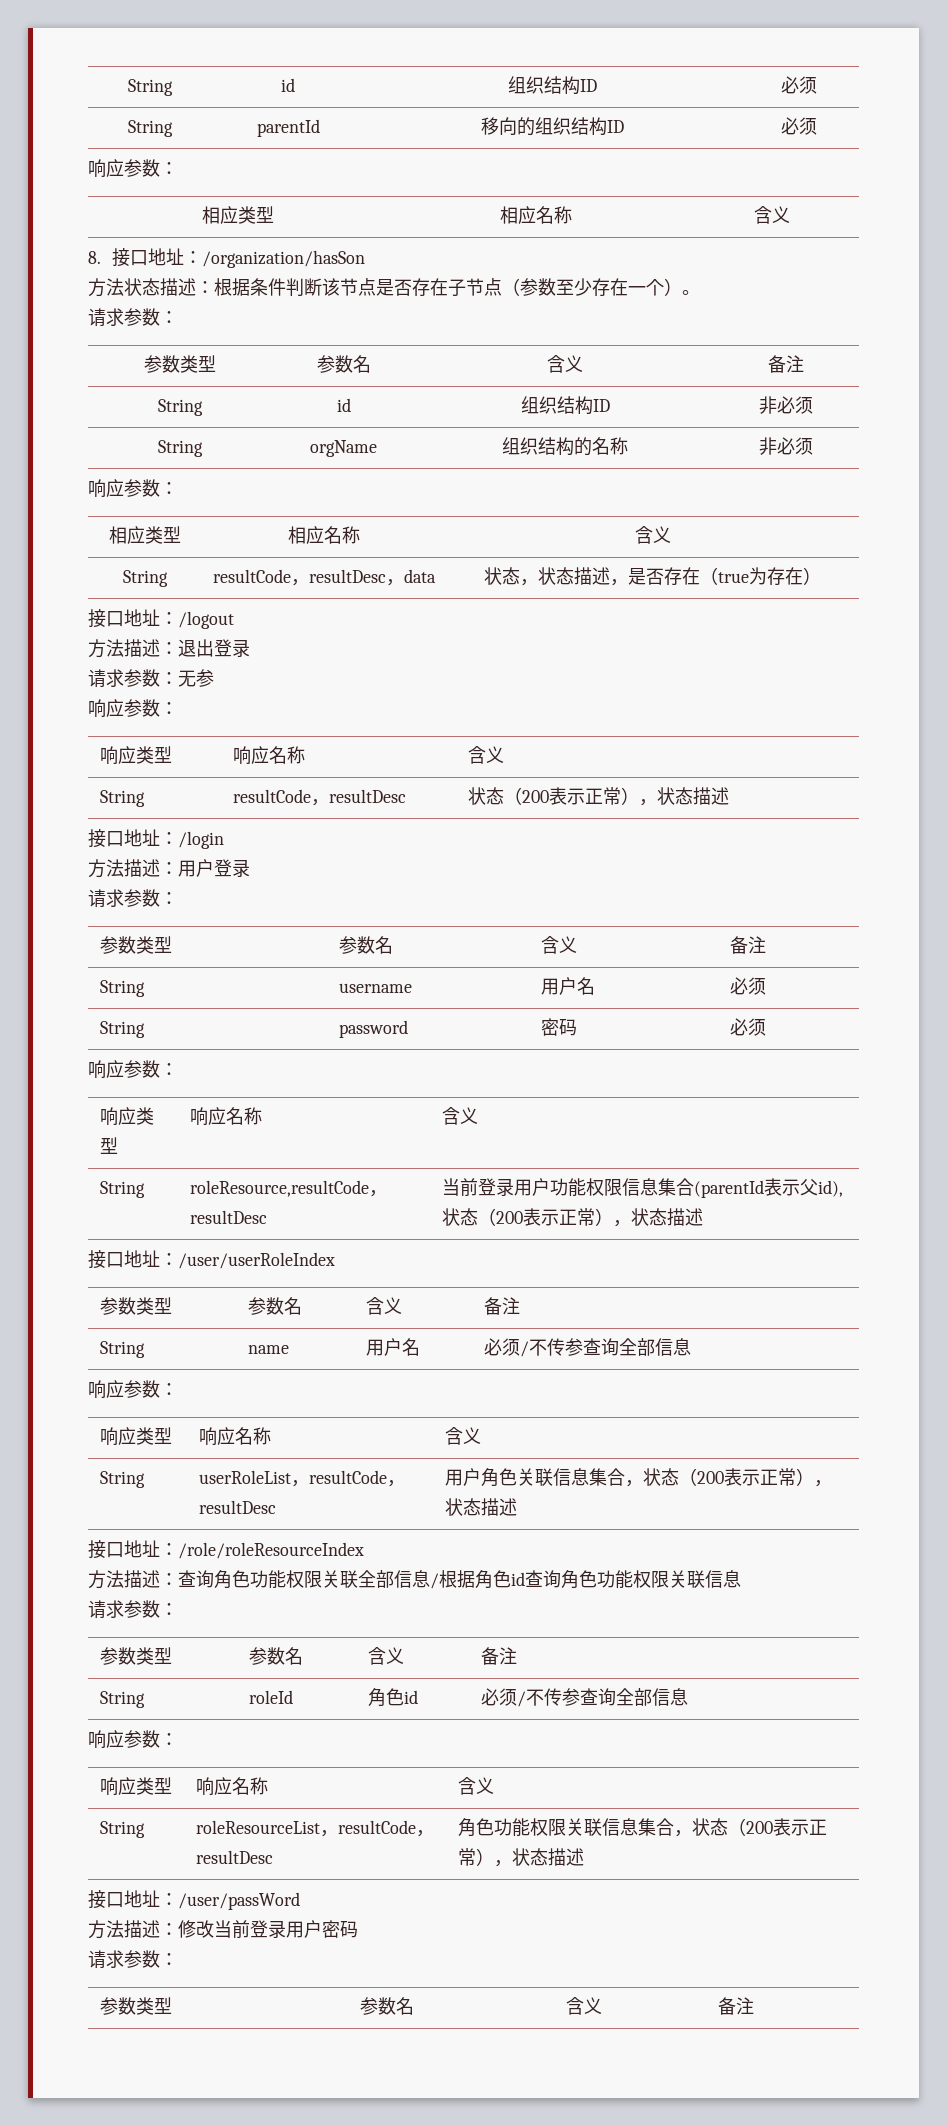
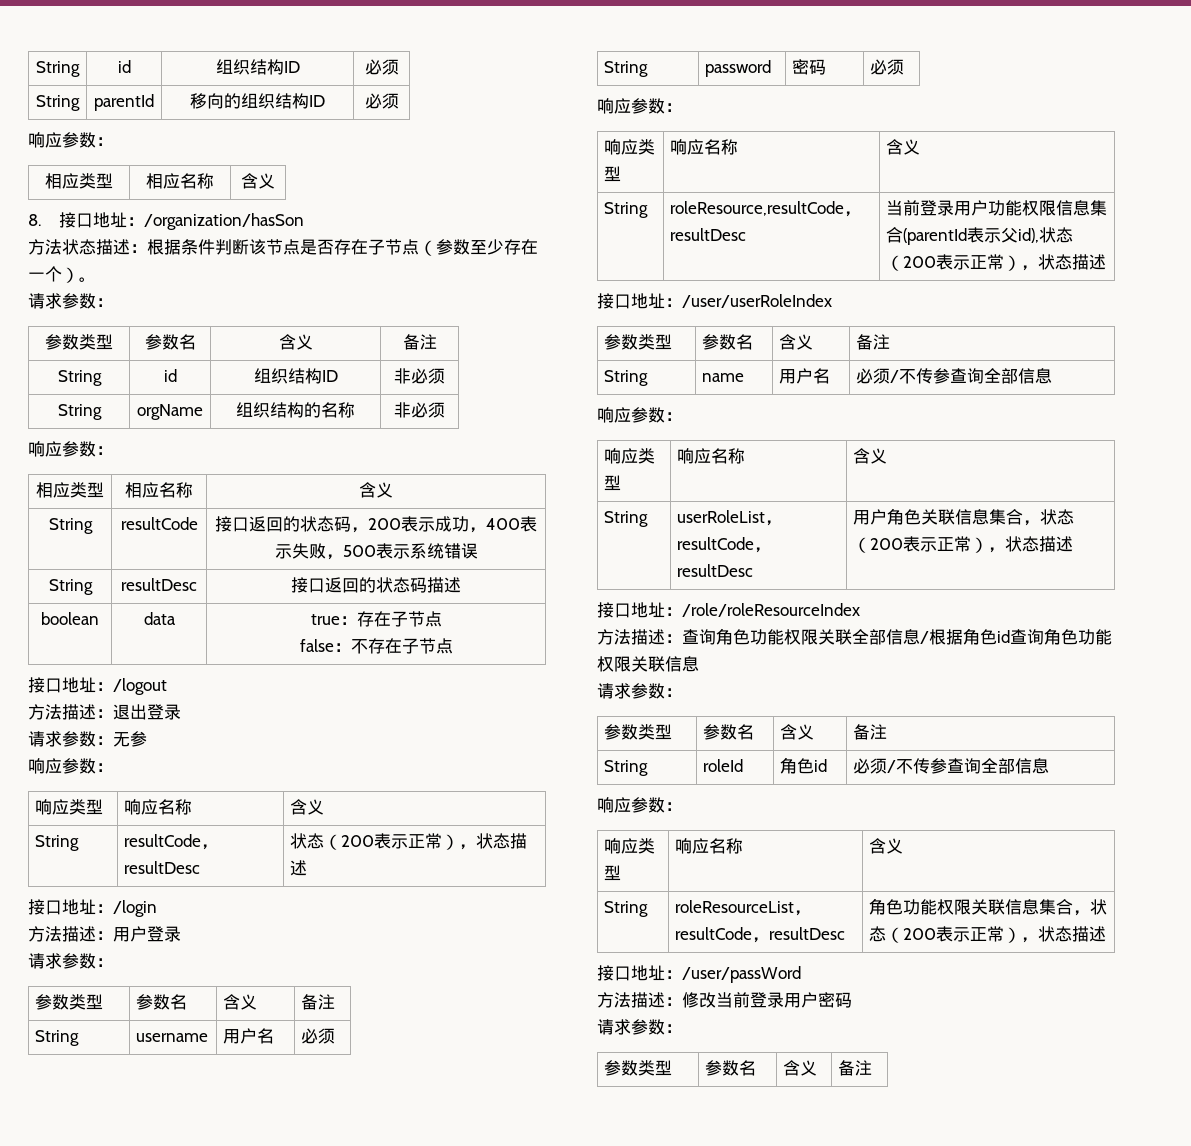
- String | resultCode，resultDesc，data | 状态，状态描述，是否存在（true为存在）
+ String | resultCode | 接口返回的状态码，200表示成功，400表示失败，500表示系统错误
+ String | resultDesc | 接口返回的状态码描述
+ boolean | data | true：存在子节点
+ false：不存在子节点

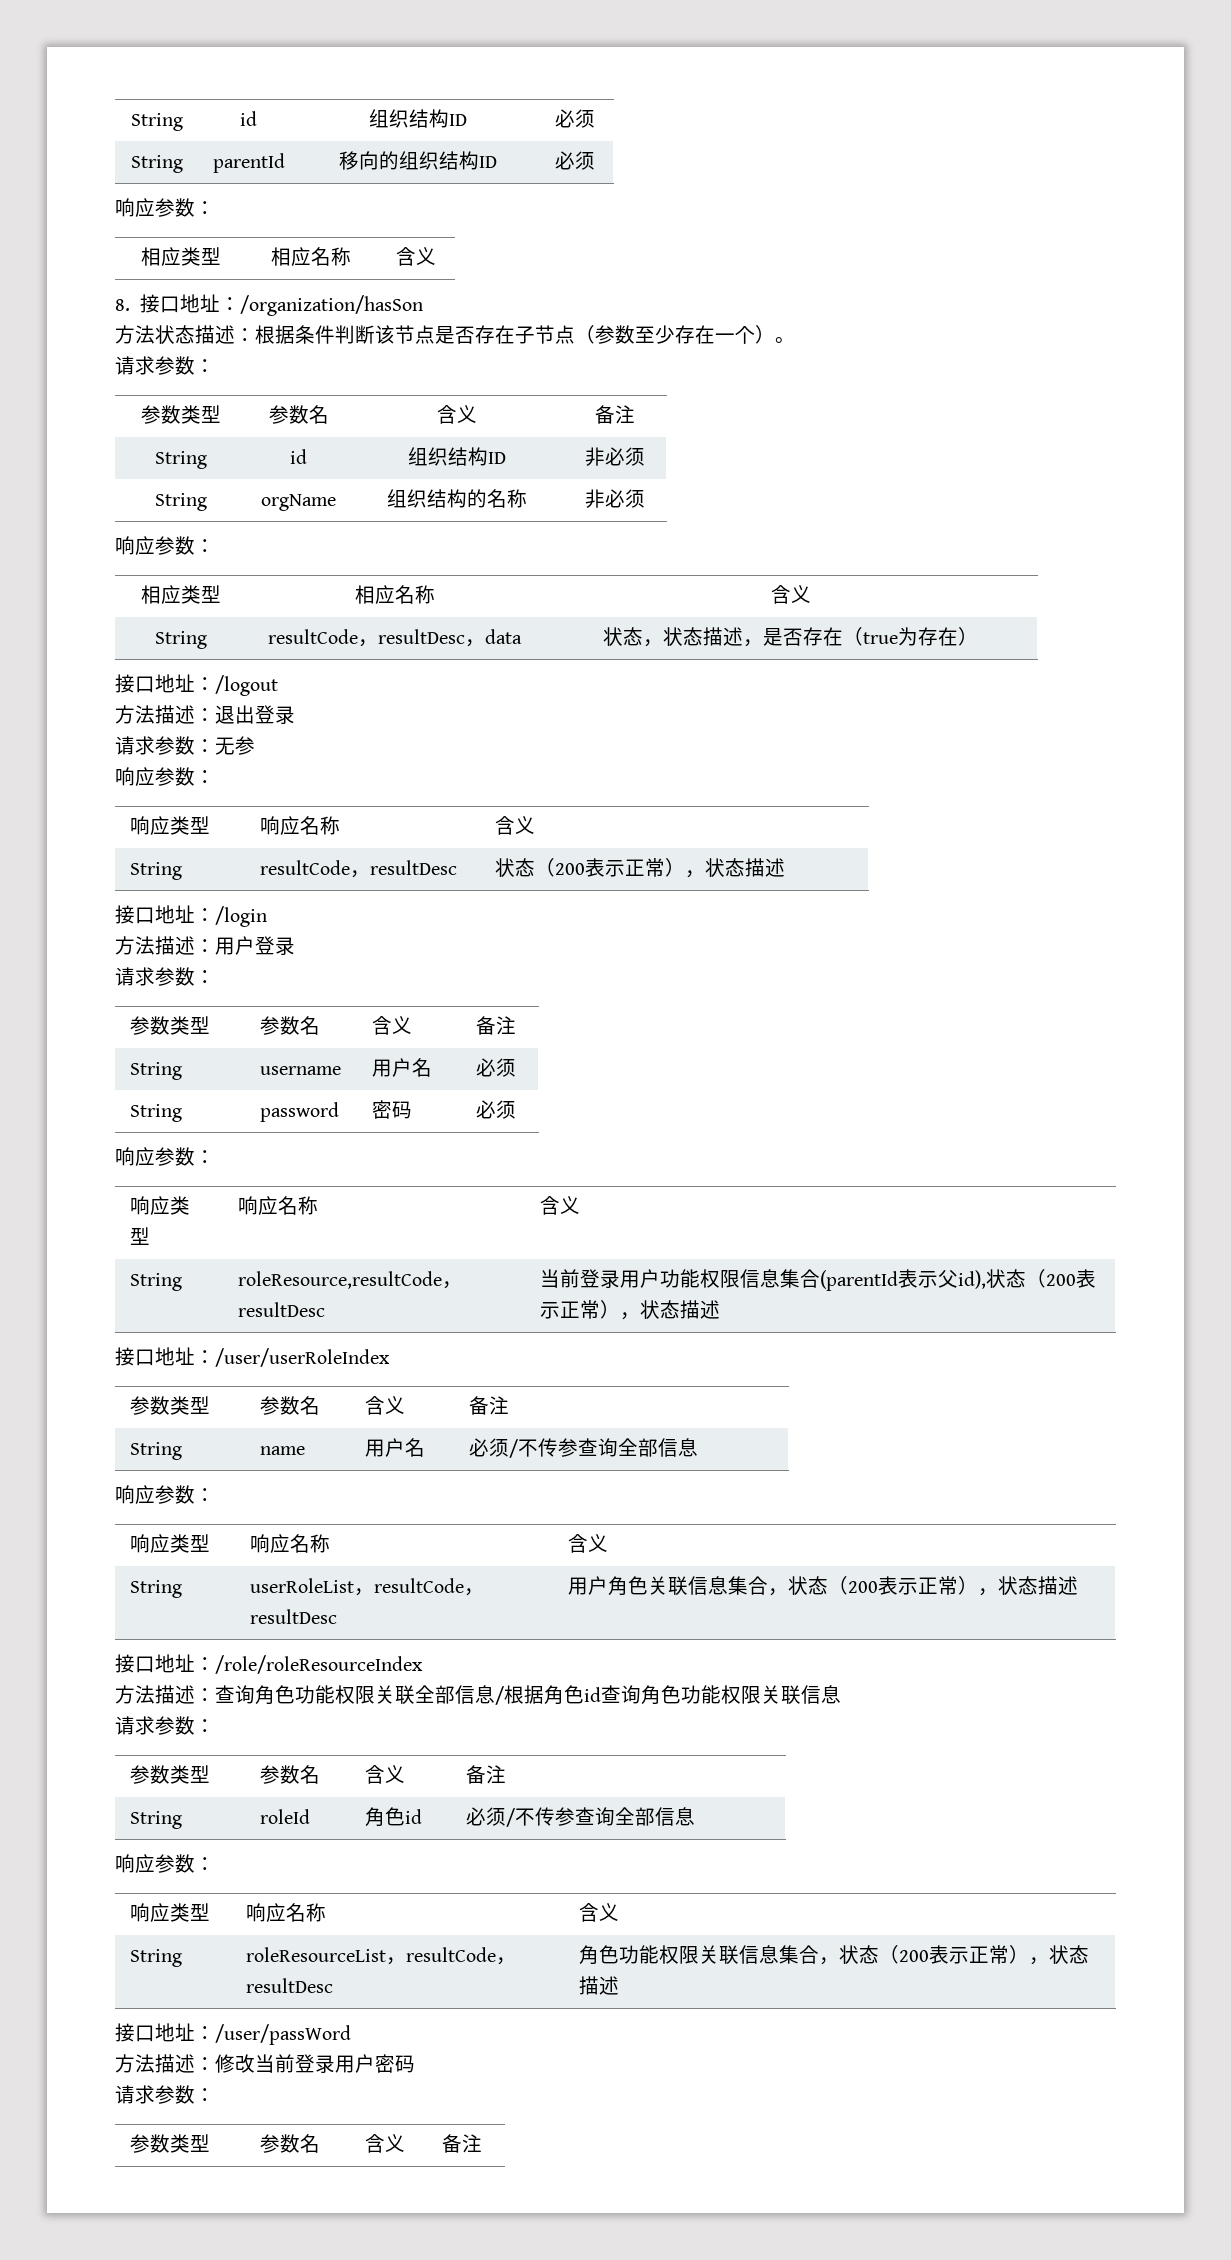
- String | resultCode | 接口返回的状态码，200表示成功，400表示失败，500表示系统错误
- String | resultDesc | 接口返回的状态码描述
- boolean | data | true：存在子节点
- false：不存在子节点
+ String | resultCode，resultDesc，data | 状态，状态描述，是否存在（true为存在）

